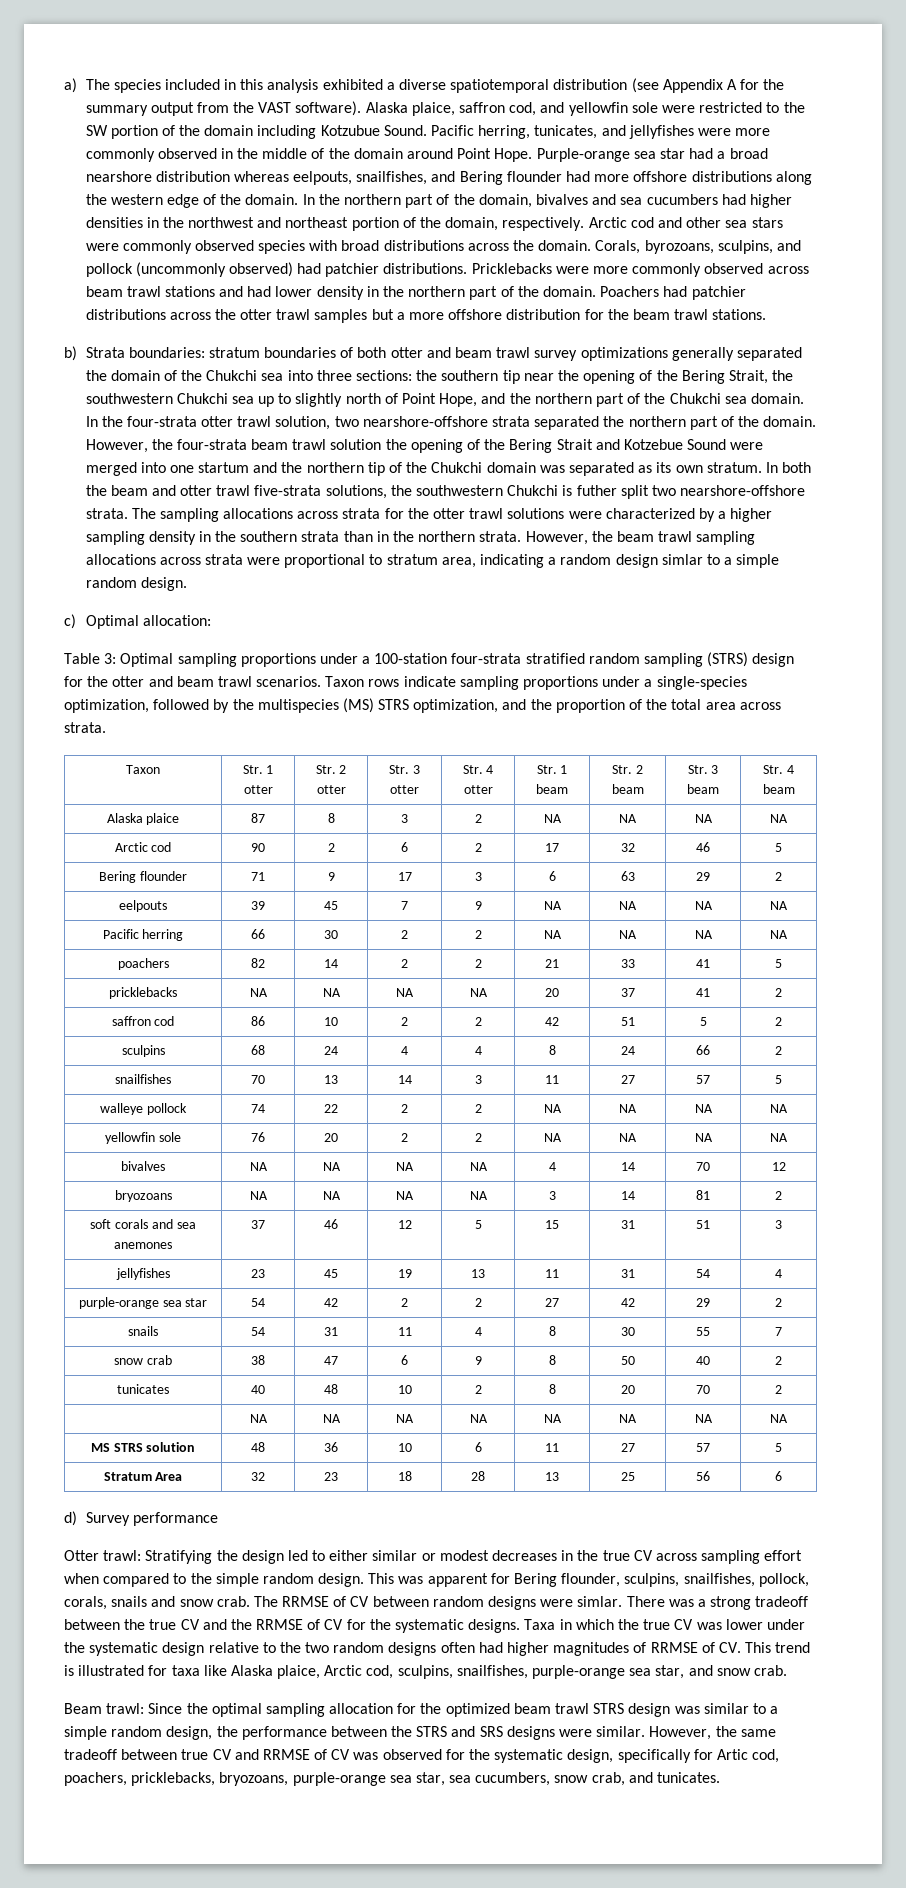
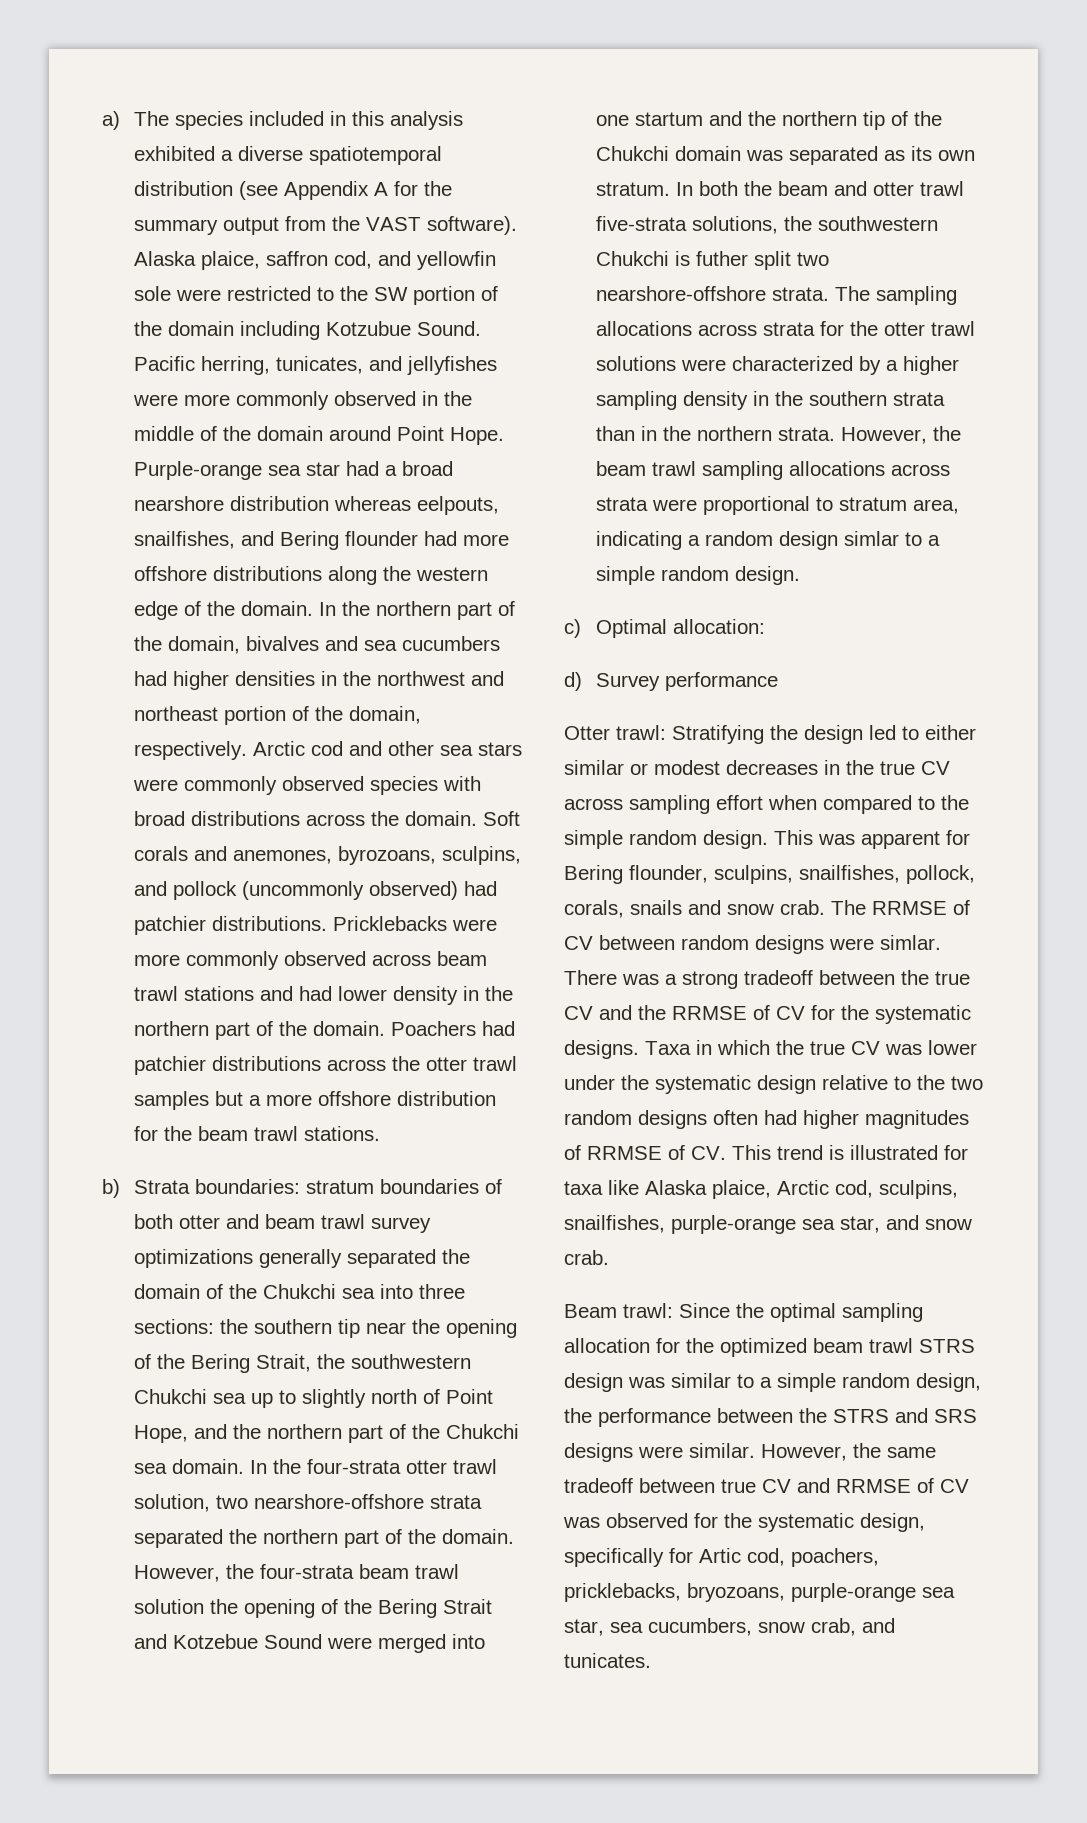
- Corals, byrozoans, sculpins, and pollock (uncommonly observed) had patchier distributions.
+ Soft corals and anemones, byrozoans, sculpins, and pollock (uncommonly observed) had patchier distributions.
- Table 3: Optimal sampling proportions under a 100-station four-strata stratified random sampling (STRS) design for the otter and beam trawl scenarios. Taxon rows indicate sampling proportions under a single-species optimization, followed by the multispecies (MS) STRS optimization, and the proportion of the total area across strata.
- Taxon | Str. 1 otter | Str. 2 otter | Str. 3 otter | Str. 4 otter | Str. 1 beam | Str. 2 beam | Str. 3 beam | Str. 4 beam
- Alaska plaice | 87 | 8 | 3 | 2 | NA | NA | NA | NA
- Arctic cod | 90 | 2 | 6 | 2 | 17 | 32 | 46 | 5
- Bering flounder | 71 | 9 | 17 | 3 | 6 | 63 | 29 | 2
- eelpouts | 39 | 45 | 7 | 9 | NA | NA | NA | NA
- Pacific herring | 66 | 30 | 2 | 2 | NA | NA | NA | NA
- poachers | 82 | 14 | 2 | 2 | 21 | 33 | 41 | 5
- pricklebacks | NA | NA | NA | NA | 20 | 37 | 41 | 2
- saffron cod | 86 | 10 | 2 | 2 | 42 | 51 | 5 | 2
- sculpins | 68 | 24 | 4 | 4 | 8 | 24 | 66 | 2
- snailfishes | 70 | 13 | 14 | 3 | 11 | 27 | 57 | 5
- walleye pollock | 74 | 22 | 2 | 2 | NA | NA | NA | NA
- yellowfin sole | 76 | 20 | 2 | 2 | NA | NA | NA | NA
- bivalves | NA | NA | NA | NA | 4 | 14 | 70 | 12
- bryozoans | NA | NA | NA | NA | 3 | 14 | 81 | 2
- soft corals and sea anemones | 37 | 46 | 12 | 5 | 15 | 31 | 51 | 3
- jellyfishes | 23 | 45 | 19 | 13 | 11 | 31 | 54 | 4
- purple-orange sea star | 54 | 42 | 2 | 2 | 27 | 42 | 29 | 2
- snails | 54 | 31 | 11 | 4 | 8 | 30 | 55 | 7
- snow crab | 38 | 47 | 6 | 9 | 8 | 50 | 40 | 2
- tunicates | 40 | 48 | 10 | 2 | 8 | 20 | 70 | 2
- | NA | NA | NA | NA | NA | NA | NA | NA
- MS STRS solution | 48 | 36 | 10 | 6 | 11 | 27 | 57 | 5
- Stratum Area | 32 | 23 | 18 | 28 | 13 | 25 | 56 | 6

